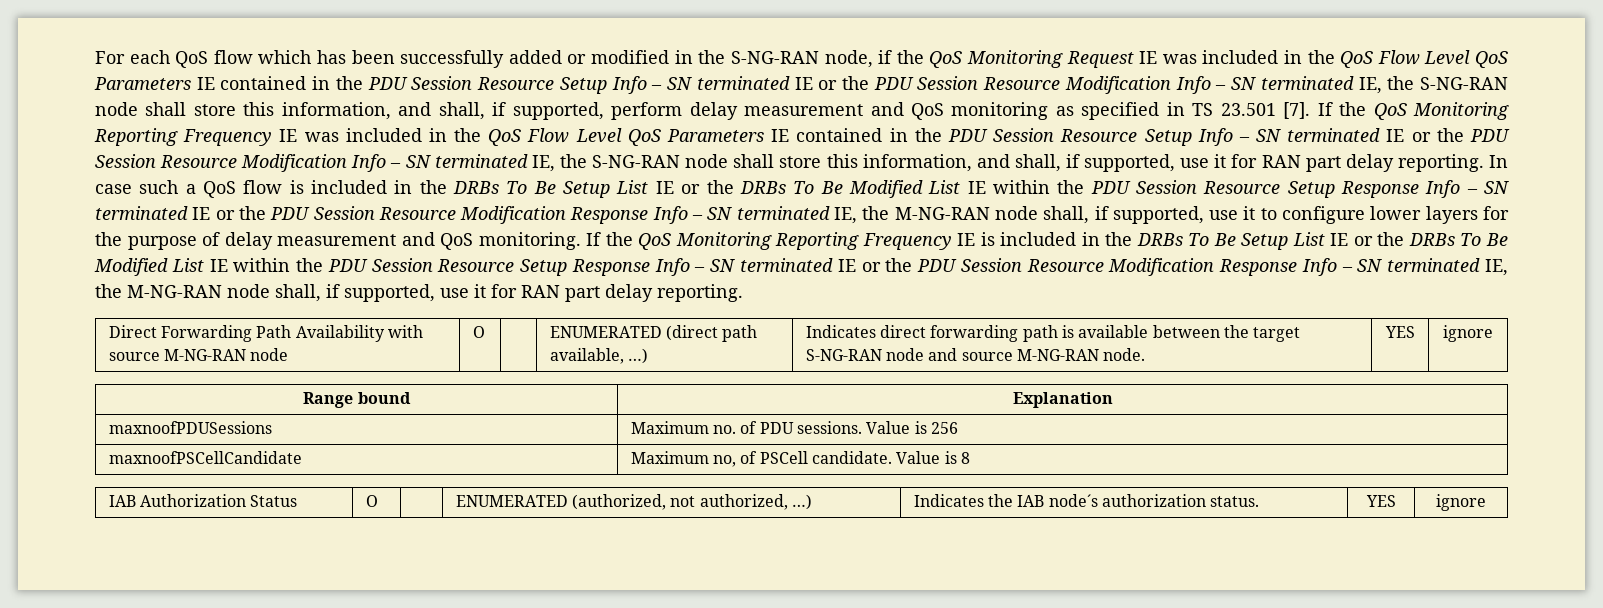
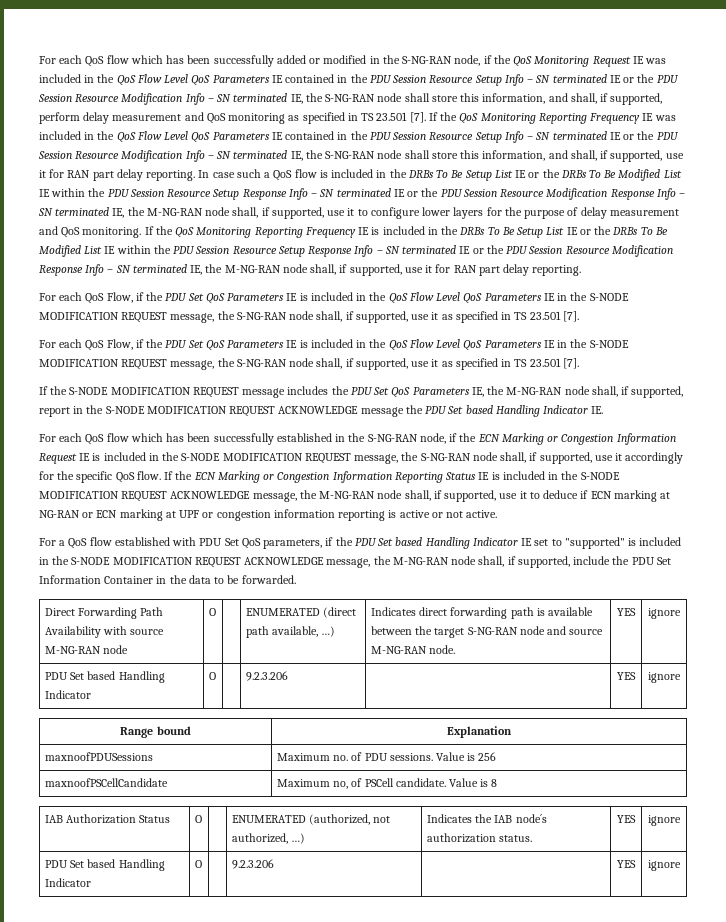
  If the QoS Monitoring Reporting Frequency IE is included in the DRBs To Be Setup List IE or the DRBs To Be Modified List IE within the PDU Session Resource Setup Response Info – SN terminated IE or the PDU Session Resource Modification Response Info – SN terminated IE, the M-NG-RAN node shall, if supported, use it for RAN part delay reporting.
+ For each QoS Flow, if the PDU Set QoS Parameters IE is included in the QoS Flow Level QoS Parameters IE in the S-NODE MODIFICATION REQUEST message, the S-NG-RAN node shall, if supported, use it as specified in TS 23.501 [7].
+ For each QoS Flow, if the PDU Set QoS Parameters IE is included in the QoS Flow Level QoS Parameters IE in the S-NODE MODIFICATION REQUEST message, the S-NG-RAN node shall, if supported, use it as specified in TS 23.501 [7].
+ If the S-NODE MODIFICATION REQUEST message includes the PDU Set QoS Parameters IE, the M-NG-RAN node shall, if supported, report in the S-NODE MODIFICATION REQUEST ACKNOWLEDGE message the PDU Set based Handling Indicator IE.
+ For each QoS flow which has been successfully established in the S-NG-RAN node, if the ECN Marking or Congestion Information Request IE is included in the S-NODE MODIFICATION REQUEST message, the S-NG-RAN node shall, if supported, use it accordingly for the specific QoS flow. If the ECN Marking or Congestion Information Reporting Status IE is included in the S-NODE MODIFICATION REQUEST ACKNOWLEDGE message, the M-NG-RAN node shall, if supported, use it to deduce if ECN marking at NG-RAN or ECN marking at UPF or congestion information reporting is active or not active.
+ For a QoS flow established with PDU Set QoS parameters, if the PDU Set based Handling Indicator IE set to "supported" is included in the S-NODE MODIFICATION REQUEST ACKNOWLEDGE message, the M-NG-RAN node shall, if supported, include the PDU Set Information Container in the data to be forwarded.
  Direct Forwarding Path Availability with source M-NG-RAN node | O | | ENUMERATED (direct path available, …) | Indicates direct forwarding path is available between the target S-NG-RAN node and source M-NG-RAN node. | YES | ignore
+ PDU Set based Handling Indicator | O | | 9.2.3.206 | | YES | ignore
  IAB Authorization Status | O | | ENUMERATED (authorized, not authorized, …) | Indicates the IAB node´s authorization status. | YES | ignore
+ PDU Set based Handling Indicator | O | | 9.2.3.206 | | YES | ignore

